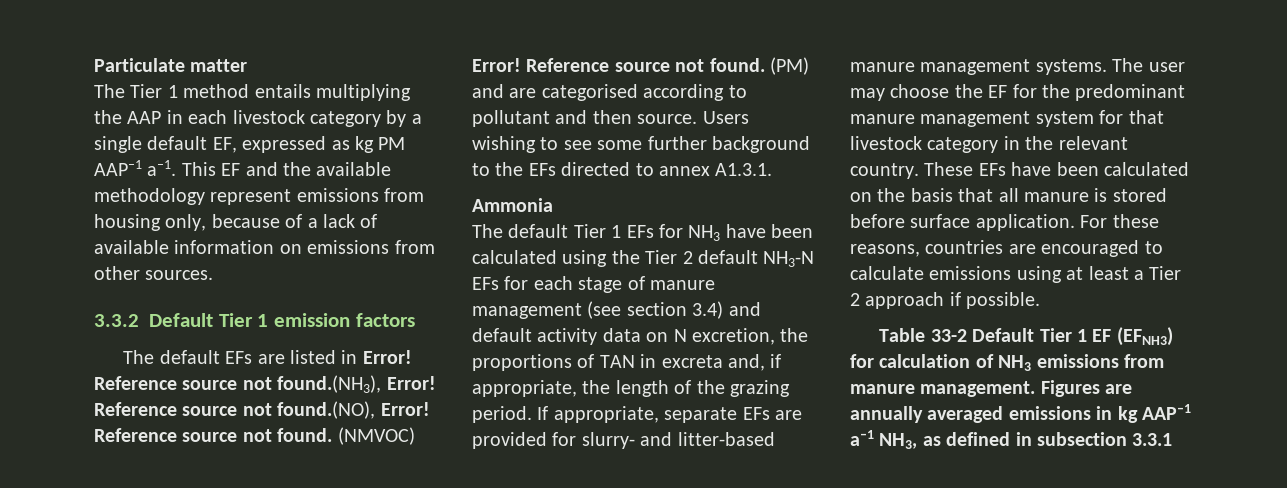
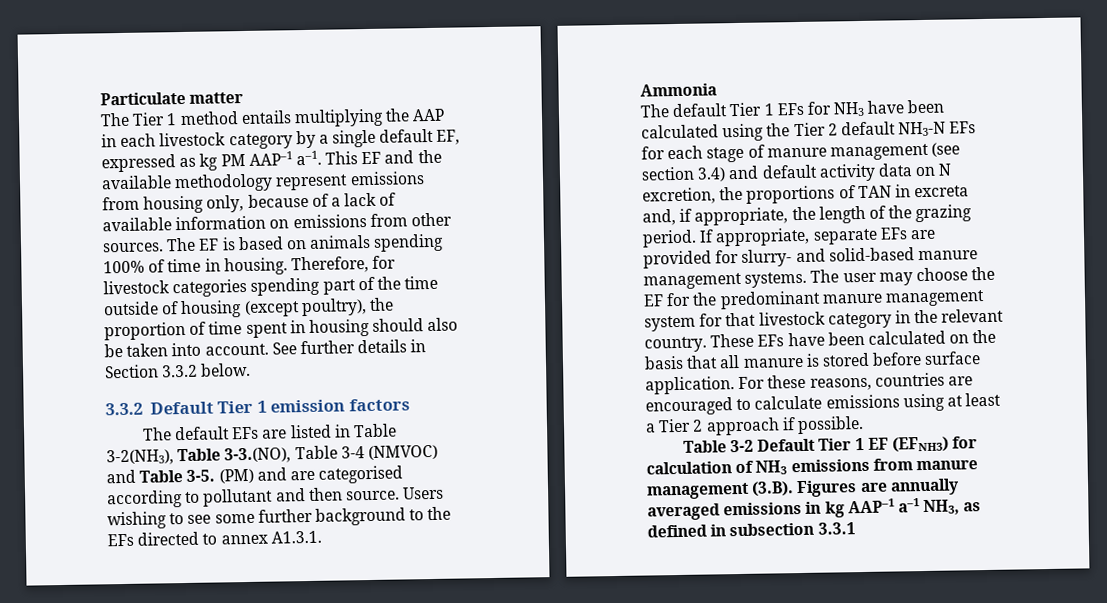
+ The EF is based on animals spending 100% of time in housing. Therefore, for livestock categories spending part of the time outside of housing (except poultry), the proportion of time spent in housing should also be taken into account. See further details in Section 3.3.2 below.
- The default EFs are listed in Error! Reference source not found.(NH3), Error! Reference source not found.(NO), Error! Reference source not found. (NMVOC) Error! Reference source not found.
+ The default EFs are listed in Table 3-2(NH3), Table 3-3.(NO), Table 3-4 (NMVOC) and Table 3-5.
- If appropriate, separate EFs are provided for slurry- and litter-based manure management systems.
+ If appropriate, separate EFs are provided for slurry- and solid-based manure management systems.
- Table 33-2 Default Tier 1 EF (EFNH3) for calculation of NH3 emissions from manure management. Figures are annually averaged emissions in kg AAP–1 a–1 NH3, as defined in subsection 3.3.1
+ Table 3-2 Default Tier 1 EF (EFNH3) for calculation of NH3 emissions from manure management (3.B). Figures are annually averaged emissions in kg AAP–1 a–1 NH3, as defined in subsection 3.3.1

